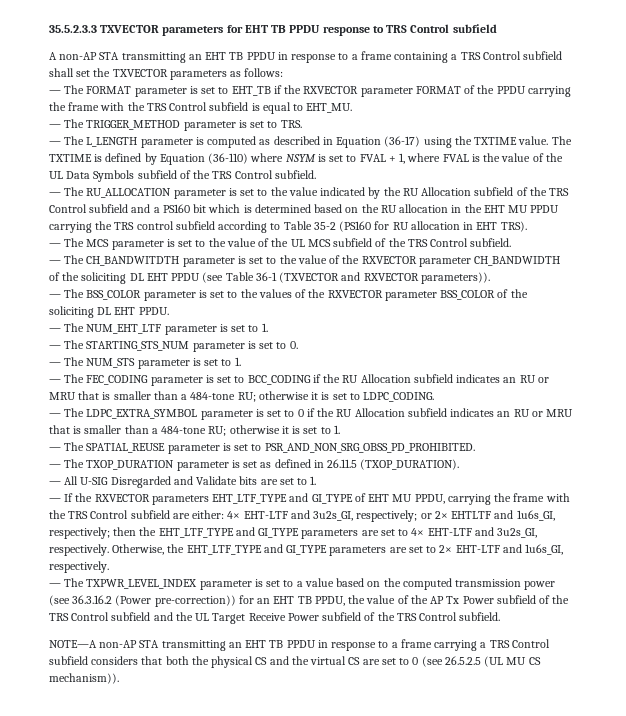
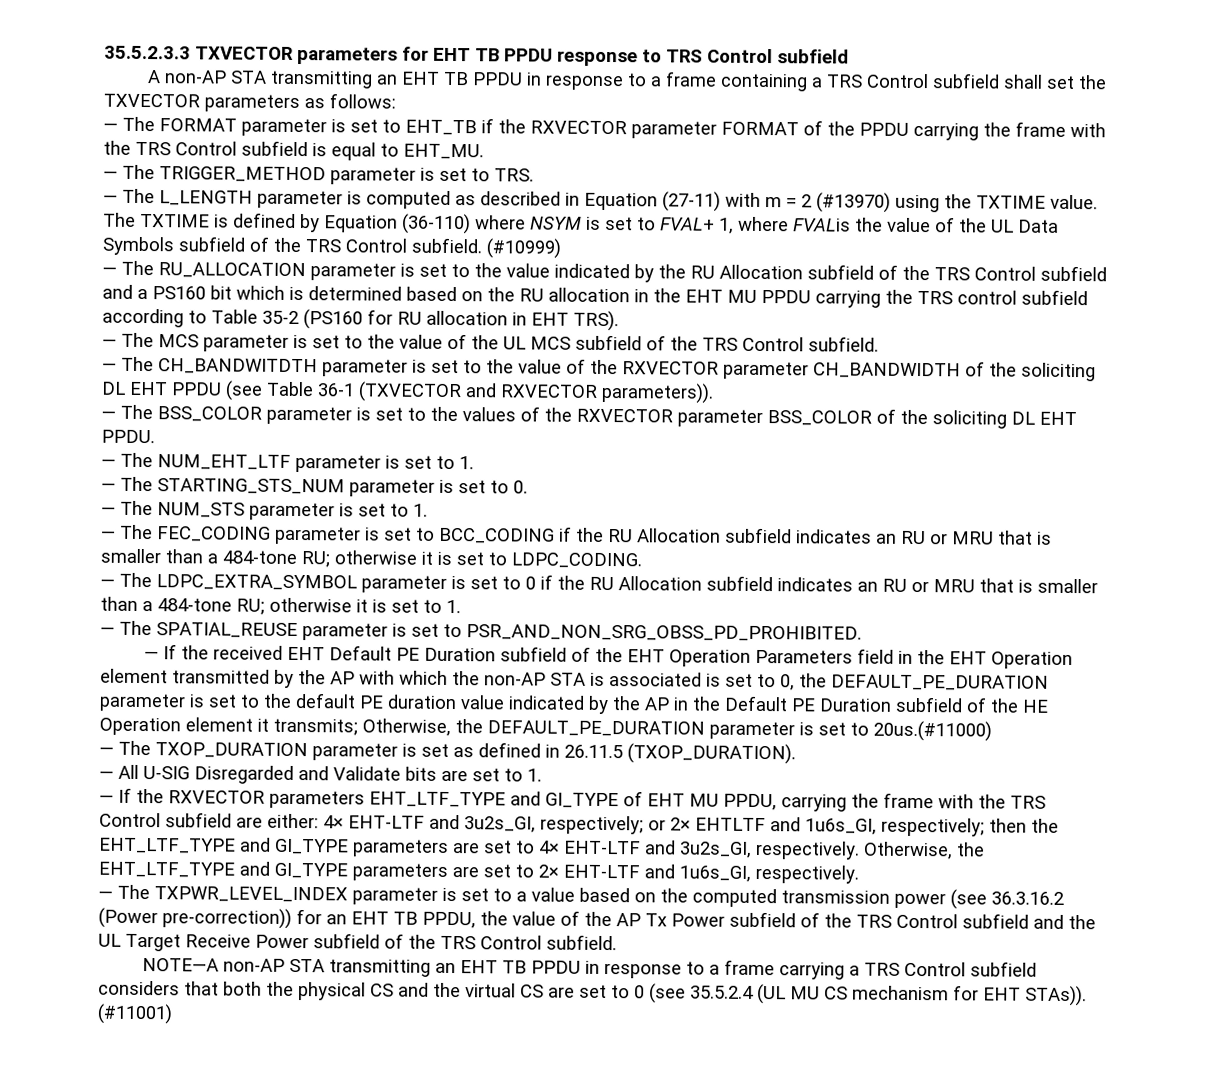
- — The L_LENGTH parameter is computed as described in Equation (36-17) using the TXTIME value.
+ — The L_LENGTH parameter is computed as described in Equation (27-11) with m = 2 (#13970) using the TXTIME value.
- The TXTIME is defined by Equation (36-110) where NSYM is set to FVAL + 1, where FVAL is the value of the UL Data Symbols subfield of the TRS Control subfield.
+ The TXTIME is defined by Equation (36-110) where NSYM is set to FVAL+ 1, where FVALis the value of the UL Data Symbols subfield of the TRS Control subfield. (#10999)
+ — If the received EHT Default PE Duration subfield of the EHT Operation Parameters field in the EHT Operation element transmitted by the AP with which the non-AP STA is associated is set to 0, the DEFAULT_PE_DURATION parameter is set to the default PE duration value indicated by the AP in the Default PE Duration subfield of the HE Operation element it transmits; Otherwise, the DEFAULT_PE_DURATION parameter is set to 20us.(#11000)
- NOTE—A non-AP STA transmitting an EHT TB PPDU in response to a frame carrying a TRS Control subfield considers that both the physical CS and the virtual CS are set to 0 (see 26.5.2.5 (UL MU CS mechanism)).
+ NOTE—A non-AP STA transmitting an EHT TB PPDU in response to a frame carrying a TRS Control subfield considers that both the physical CS and the virtual CS are set to 0 (see 35.5.2.4 (UL MU CS mechanism for EHT STAs)). (#11001)

